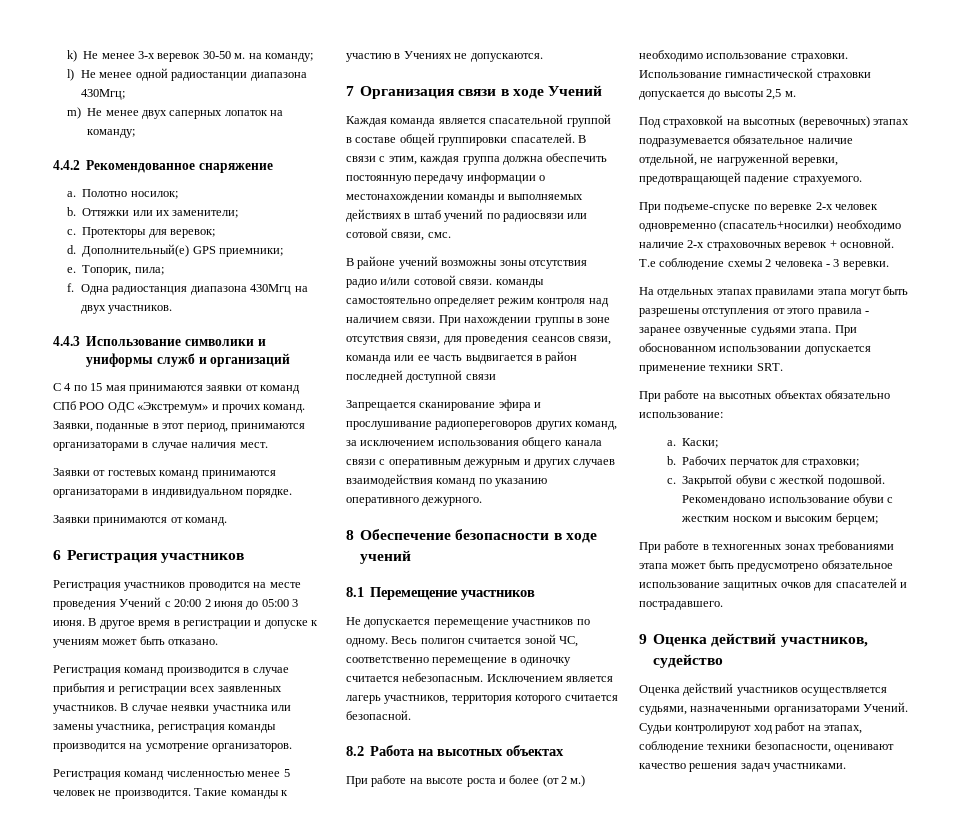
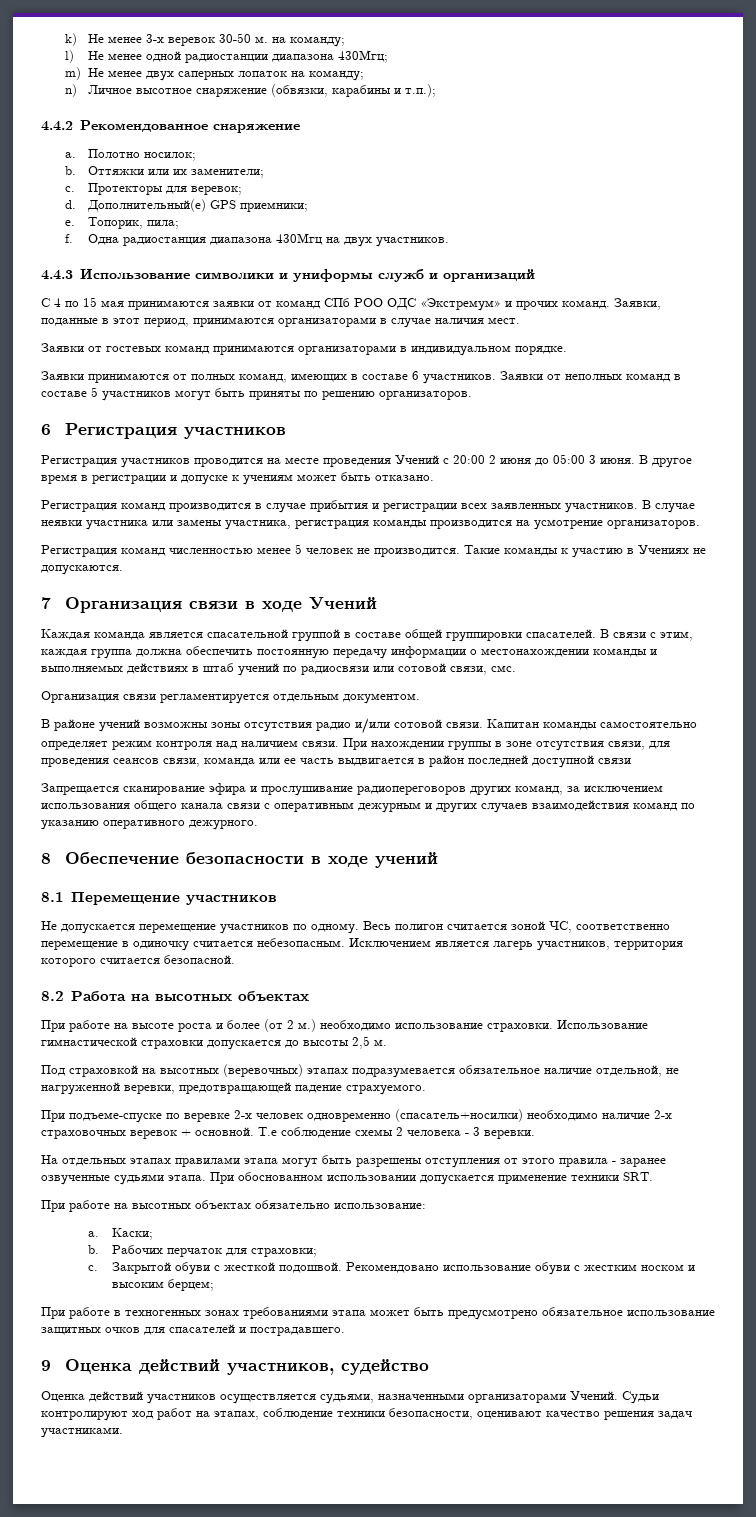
+ n) Личное высотное снаряжение (обвязки, карабины и т.п.);
- Заявки принимаются от команд.
+ Заявки принимаются от полных команд, имеющих в составе 6 участников. Заявки от неполных команд в составе 5 участников могут быть приняты по решению организаторов.
+ Организация связи регламентируется отдельным документом.
- В районе учений возможны зоны отсутствия радио и/или сотовой связи. команды самостоятельно определяет режим контроля над наличием связи.
+ В районе учений возможны зоны отсутствия радио и/или сотовой связи. Капитан команды самостоятельно определяет режим контроля над наличием связи.

